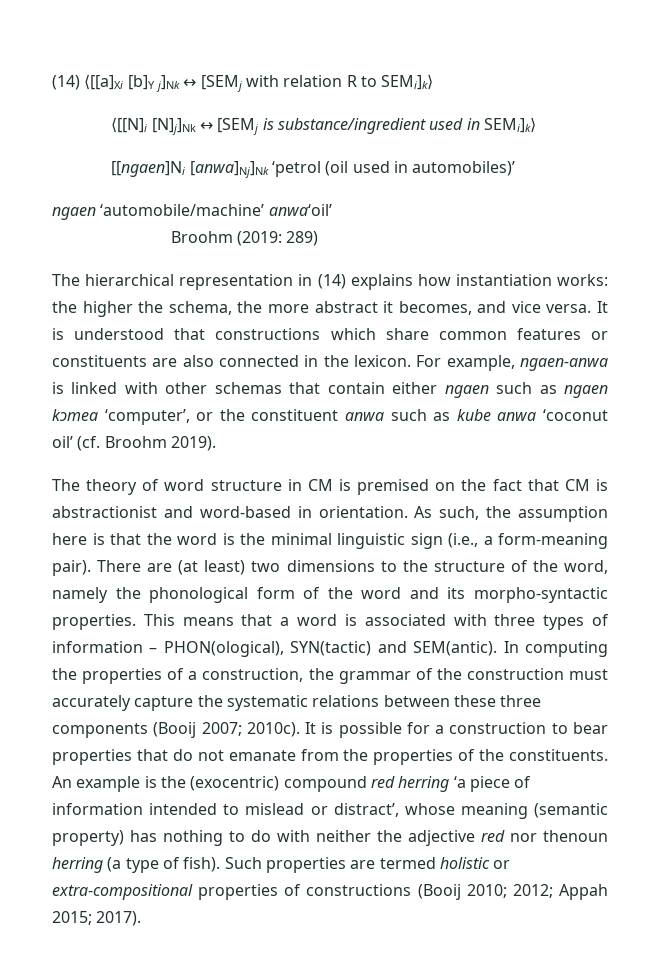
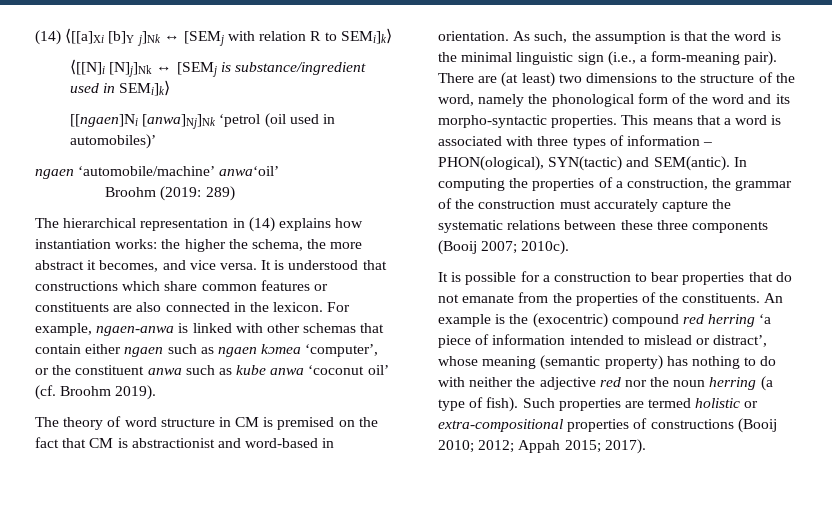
- As such, the assumption here is that the word is the minimal linguistic sign (i.e., a form-meaning pair).
+ As such, the assumption is that the word is the minimal linguistic sign (i.e., a form-meaning pair).
- In computing the properties of a construction, the grammar of the construction must accurately capture the systematic relations between these three components (Booij 2007; 2010c). It is possible for a construction to bear properties that do not emanate from the properties of the constituents.
+ In computing the properties of a construction, the grammar of the construction must accurately capture the systematic relations between these three components (Booij 2007; 2010c).
+ It is possible for a construction to bear properties that do not emanate from the properties of the constituents.
- An example is the (exocentric) compound red herring ‘a piece of information intended to mislead or distract’, whose meaning (semantic property) has nothing to do with neither the adjective red nor thenoun herring (a type of fish).
+ An example is the (exocentric) compound red herring ‘a piece of information intended to mislead or distract’, whose meaning (semantic property) has nothing to do with neither the adjective red nor the noun herring (a type of fish).

